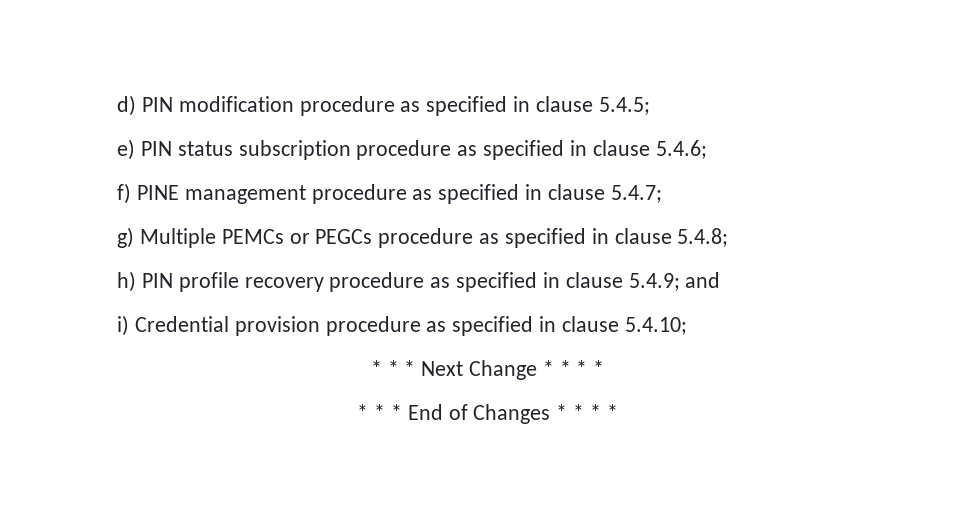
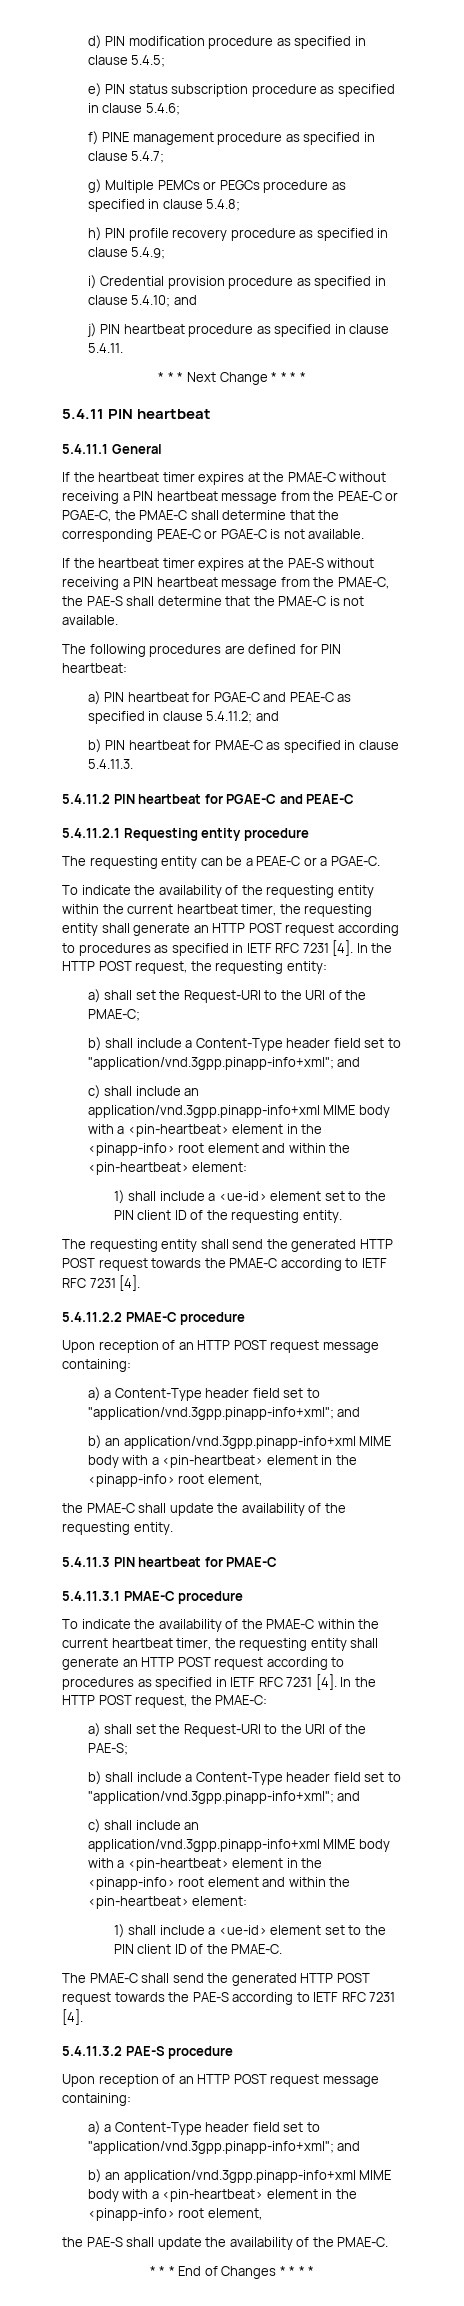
- h) PIN profile recovery procedure as specified in clause 5.4.9; and
+ h) PIN profile recovery procedure as specified in clause 5.4.9;
- i) Credential provision procedure as specified in clause 5.4.10;
+ i) Credential provision procedure as specified in clause 5.4.10; and
+ j) PIN heartbeat procedure as specified in clause 5.4.11.
+ 5.4.11 PIN heartbeat
+ 5.4.11.1 General
+ If the heartbeat timer expires at the PMAE-C without receiving a PIN heartbeat message from the PEAE-C or PGAE-C, the PMAE-C shall determine that the corresponding PEAE-C or PGAE-C is not available.
+ If the heartbeat timer expires at the PAE-S without receiving a PIN heartbeat message from the PMAE-C, the PAE-S shall determine that the PMAE-C is not available.
+ The following procedures are defined for PIN heartbeat:
+ a) PIN heartbeat for PGAE-C and PEAE-C as specified in clause 5.4.11.2; and
+ b) PIN heartbeat for PMAE-C as specified in clause 5.4.11.3.
+ 5.4.11.2 PIN heartbeat for PGAE-C and PEAE-C
+ 5.4.11.2.1 Requesting entity procedure
+ The requesting entity can be a PEAE-C or a PGAE-C.
+ To indicate the availability of the requesting entity within the current heartbeat timer, the requesting entity shall generate an HTTP POST request according to procedures as specified in IETF RFC 7231 [4]. In the HTTP POST request, the requesting entity:
+ a) shall set the Request-URI to the URI of the PMAE-C;
+ b) shall include a Content-Type header field set to "application/vnd.3gpp.pinapp-info+xml"; and
+ c) shall include an application/vnd.3gpp.pinapp-info+xml MIME body with a <pin-heartbeat> element in the <pinapp-info> root element and within the <pin-heartbeat> element:
+ 1) shall include a <ue-id> element set to the PIN client ID of the requesting entity.
+ The requesting entity shall send the generated HTTP POST request towards the PMAE-C according to IETF RFC 7231 [4].
+ 5.4.11.2.2 PMAE-C procedure
+ Upon reception of an HTTP POST request message containing:
+ a) a Content-Type header field set to "application/vnd.3gpp.pinapp-info+xml"; and
+ b) an application/vnd.3gpp.pinapp-info+xml MIME body with a <pin-heartbeat> element in the <pinapp-info> root element,
+ the PMAE-C shall update the availability of the requesting entity.
+ 5.4.11.3 PIN heartbeat for PMAE-C
+ 5.4.11.3.1 PMAE-C procedure
+ To indicate the availability of the PMAE-C within the current heartbeat timer, the requesting entity shall generate an HTTP POST request according to procedures as specified in IETF RFC 7231 [4]. In the HTTP POST request, the PMAE-C:
+ a) shall set the Request-URI to the URI of the PAE-S;
+ b) shall include a Content-Type header field set to "application/vnd.3gpp.pinapp-info+xml"; and
+ c) shall include an application/vnd.3gpp.pinapp-info+xml MIME body with a <pin-heartbeat> element in the <pinapp-info> root element and within the <pin-heartbeat> element:
+ 1) shall include a <ue-id> element set to the PIN client ID of the PMAE-C.
+ The PMAE-C shall send the generated HTTP POST request towards the PAE-S according to IETF RFC 7231 [4].
+ 5.4.11.3.2 PAE-S procedure
+ Upon reception of an HTTP POST request message containing:
+ a) a Content-Type header field set to "application/vnd.3gpp.pinapp-info+xml"; and
+ b) an application/vnd.3gpp.pinapp-info+xml MIME body with a <pin-heartbeat> element in the <pinapp-info> root element,
+ the PAE-S shall update the availability of the PMAE-C.

